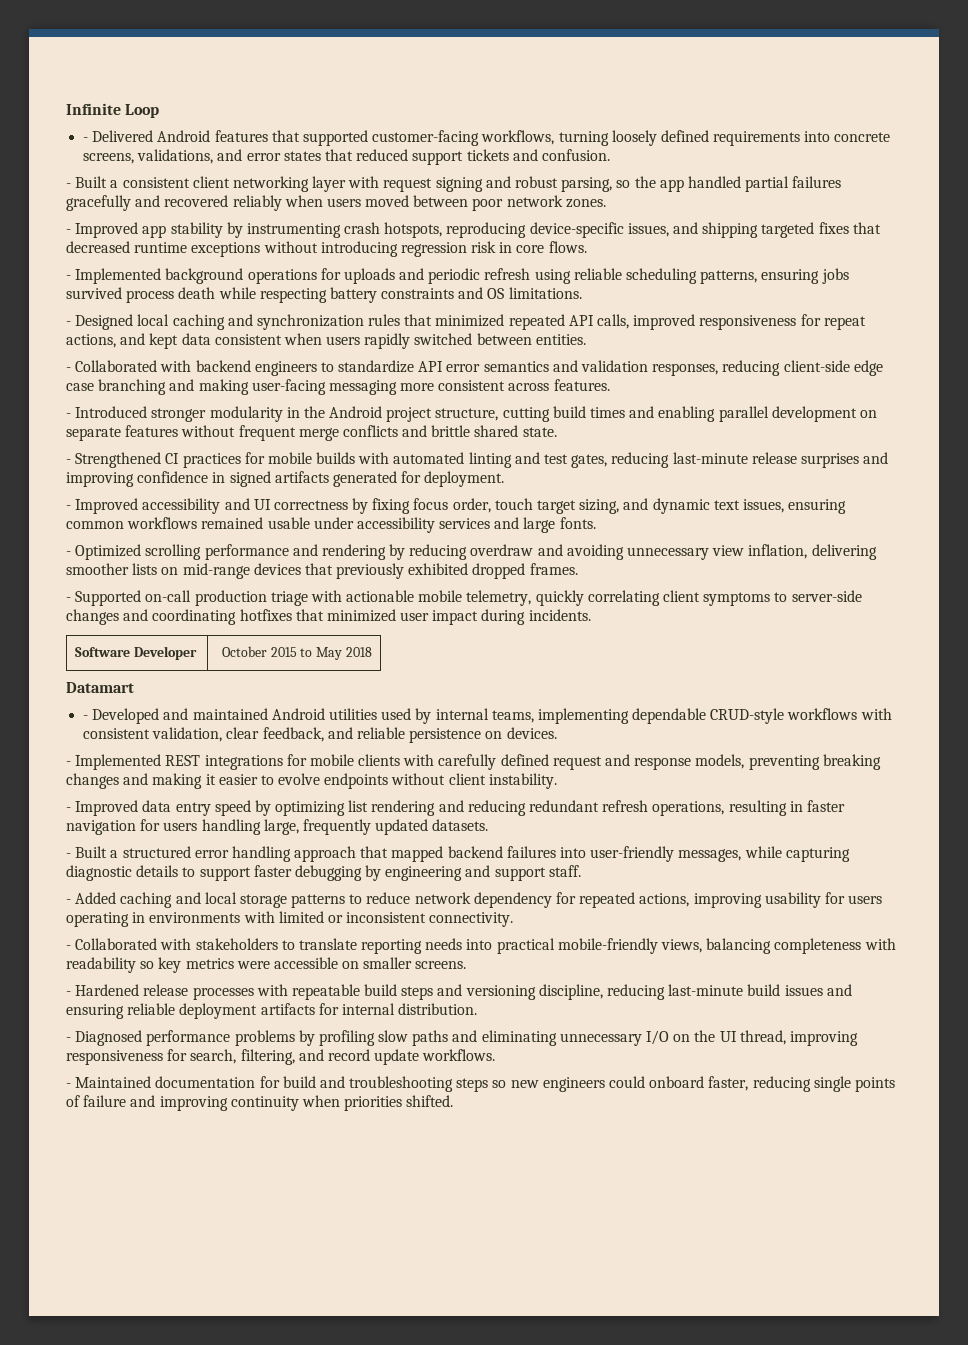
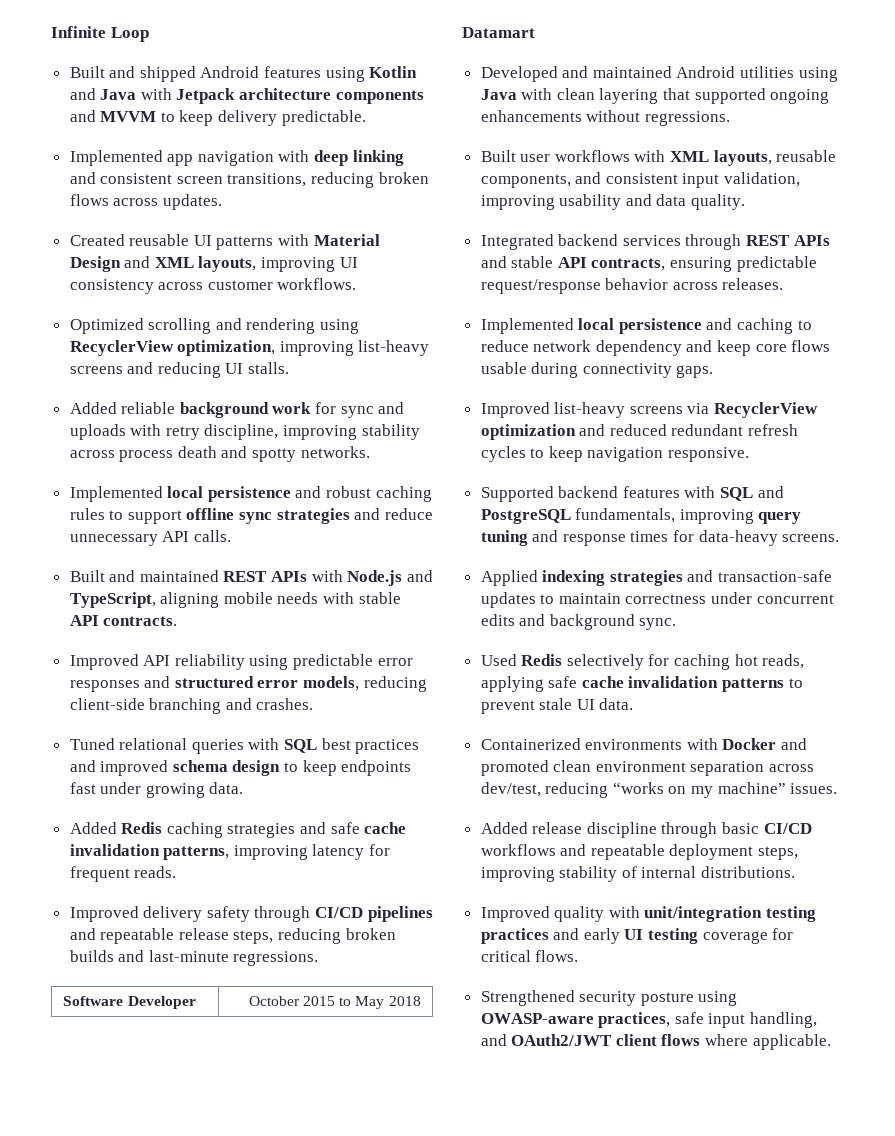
- - Delivered Android features that supported customer-facing workflows, turning loosely defined requirements into concrete screens, validations, and error states that reduced support tickets and confusion.
- - Built a consistent client networking layer with request signing and robust parsing, so the app handled partial failures gracefully and recovered reliably when users moved between poor network zones.
- - Improved app stability by instrumenting crash hotspots, reproducing device-specific issues, and shipping targeted fixes that decreased runtime exceptions without introducing regression risk in core flows.
- - Implemented background operations for uploads and periodic refresh using reliable scheduling patterns, ensuring jobs survived process death while respecting battery constraints and OS limitations.
- - Designed local caching and synchronization rules that minimized repeated API calls, improved responsiveness for repeat actions, and kept data consistent when users rapidly switched between entities.
- - Collaborated with backend engineers to standardize API error semantics and validation responses, reducing client-side edge case branching and making user-facing messaging more consistent across features.
- - Introduced stronger modularity in the Android project structure, cutting build times and enabling parallel development on separate features without frequent merge conflicts and brittle shared state.
- - Strengthened CI practices for mobile builds with automated linting and test gates, reducing last-minute release surprises and improving confidence in signed artifacts generated for deployment.
- - Improved accessibility and UI correctness by fixing focus order, touch target sizing, and dynamic text issues, ensuring common workflows remained usable under accessibility services and large fonts.
- - Optimized scrolling performance and rendering by reducing overdraw and avoiding unnecessary view inflation, delivering smoother lists on mid-range devices that previously exhibited dropped frames.
- - Supported on-call production triage with actionable mobile telemetry, quickly correlating client symptoms to server-side changes and coordinating hotfixes that minimized user impact during incidents.
+ Built and shipped Android features using Kotlin and Java with Jetpack architecture components and MVVM to keep delivery predictable.
+ Implemented app navigation with deep linking and consistent screen transitions, reducing broken flows across updates.
+ Created reusable UI patterns with Material Design and XML layouts, improving UI consistency across customer workflows.
+ Optimized scrolling and rendering using RecyclerView optimization, improving list-heavy screens and reducing UI stalls.
+ Added reliable background work for sync and uploads with retry discipline, improving stability across process death and spotty networks.
+ Implemented local persistence and robust caching rules to support offline sync strategies and reduce unnecessary API calls.
+ Built and maintained REST APIs with Node.js and TypeScript, aligning mobile needs with stable API contracts.
+ Improved API reliability using predictable error responses and structured error models, reducing client-side branching and crashes.
+ Tuned relational queries with SQL best practices and improved schema design to keep endpoints fast under growing data.
+ Added Redis caching strategies and safe cache invalidation patterns, improving latency for frequent reads.
+ Improved delivery safety through CI/CD pipelines and repeatable release steps, reducing broken builds and last-minute regressions.
- - Developed and maintained Android utilities used by internal teams, implementing dependable CRUD-style workflows with consistent validation, clear feedback, and reliable persistence on devices.
- - Implemented REST integrations for mobile clients with carefully defined request and response models, preventing breaking changes and making it easier to evolve endpoints without client instability.
- - Improved data entry speed by optimizing list rendering and reducing redundant refresh operations, resulting in faster navigation for users handling large, frequently updated datasets.
- - Built a structured error handling approach that mapped backend failures into user-friendly messages, while capturing diagnostic details to support faster debugging by engineering and support staff.
- - Added caching and local storage patterns to reduce network dependency for repeated actions, improving usability for users operating in environments with limited or inconsistent connectivity.
- - Collaborated with stakeholders to translate reporting needs into practical mobile-friendly views, balancing completeness with readability so key metrics were accessible on smaller screens.
- - Hardened release processes with repeatable build steps and versioning discipline, reducing last-minute build issues and ensuring reliable deployment artifacts for internal distribution.
- - Diagnosed performance problems by profiling slow paths and eliminating unnecessary I/O on the UI thread, improving responsiveness for search, filtering, and record update workflows.
- - Maintained documentation for build and troubleshooting steps so new engineers could onboard faster, reducing single points of failure and improving continuity when priorities shifted.
+ Developed and maintained Android utilities using Java with clean layering that supported ongoing enhancements without regressions.
+ Built user workflows with XML layouts, reusable components, and consistent input validation, improving usability and data quality.
+ Integrated backend services through REST APIs and stable API contracts, ensuring predictable request/response behavior across releases.
+ Implemented local persistence and caching to reduce network dependency and keep core flows usable during connectivity gaps.
+ Improved list-heavy screens via RecyclerView optimization and reduced redundant refresh cycles to keep navigation responsive.
+ Supported backend features with SQL and PostgreSQL fundamentals, improving query tuning and response times for data-heavy screens.
+ Applied indexing strategies and transaction-safe updates to maintain correctness under concurrent edits and background sync.
+ Used Redis selectively for caching hot reads, applying safe cache invalidation patterns to prevent stale UI data.
+ Containerized environments with Docker and promoted clean environment separation across dev/test, reducing “works on my machine” issues.
+ Added release discipline through basic CI/CD workflows and repeatable deployment steps, improving stability of internal distributions.
+ Improved quality with unit/integration testing practices and early UI testing coverage for critical flows.
+ Strengthened security posture using OWASP-aware practices, safe input handling, and OAuth2/JWT client flows where applicable.

